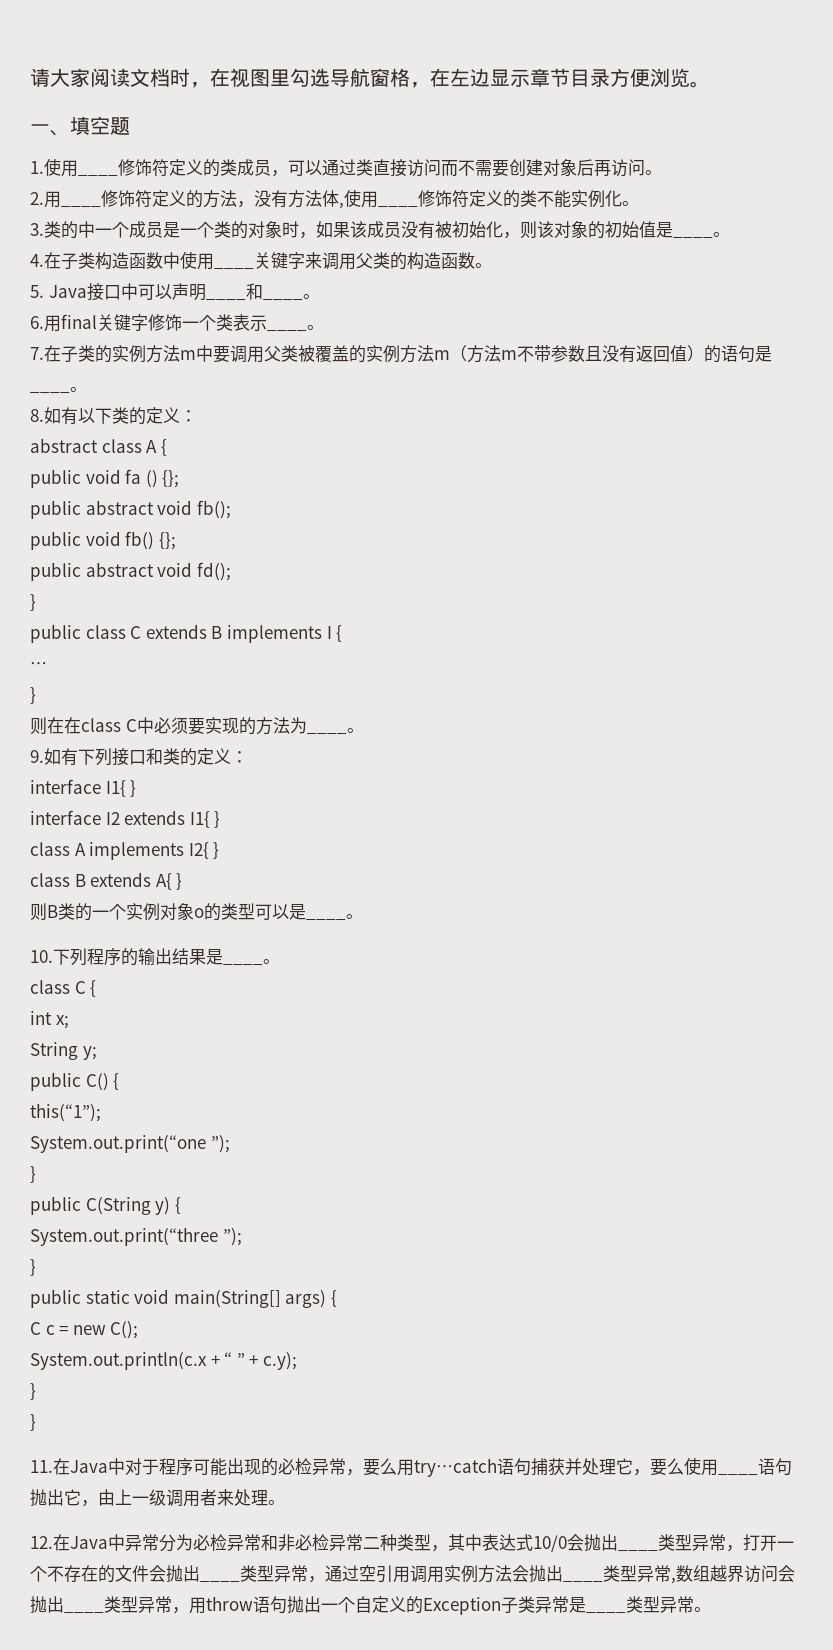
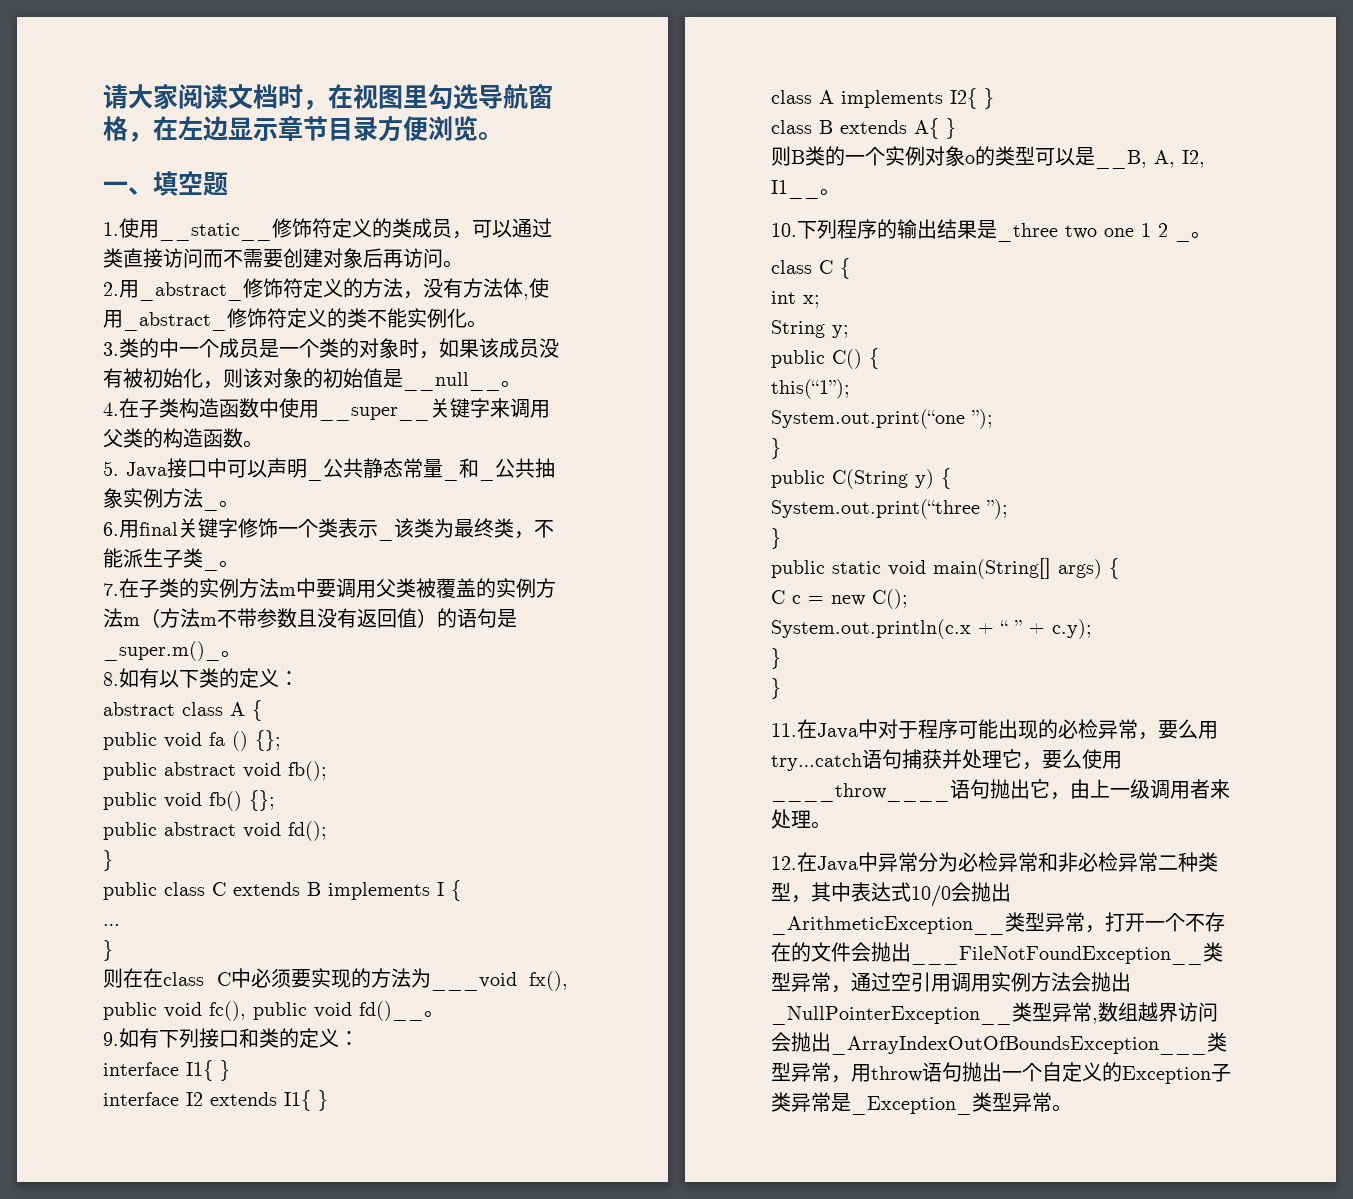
- 1.使用____修饰符定义的类成员，可以通过类直接访问而不需要创建对象后再访问。
+ 1.使用__static__修饰符定义的类成员，可以通过类直接访问而不需要创建对象后再访问。
- 2.用____修饰符定义的方法，没有方法体,使用____修饰符定义的类不能实例化。
+ 2.用_abstract_修饰符定义的方法，没有方法体,使用_abstract_修饰符定义的类不能实例化。
- 3.类的中一个成员是一个类的对象时，如果该成员没有被初始化，则该对象的初始值是____。
+ 3.类的中一个成员是一个类的对象时，如果该成员没有被初始化，则该对象的初始值是__null__。
- 4.在子类构造函数中使用____关键字来调用父类的构造函数。
+ 4.在子类构造函数中使用__super__关键字来调用父类的构造函数。
- 5. Java接口中可以声明____和____。
+ 5. Java接口中可以声明_公共静态常量_和_公共抽象实例方法_。
- 6.用final关键字修饰一个类表示____。
+ 6.用final关键字修饰一个类表示_该类为最终类，不能派生子类_。
- 7.在子类的实例方法m中要调用父类被覆盖的实例方法m（方法m不带参数且没有返回值）的语句是____。
+ 7.在子类的实例方法m中要调用父类被覆盖的实例方法m（方法m不带参数且没有返回值）的语句是_super.m()_。
- 则在在class C中必须要实现的方法为____。
+ 则在在class C中必须要实现的方法为___void fx(), public void fc(), public void fd()__。
- 则B类的一个实例对象o的类型可以是____。
+ 则B类的一个实例对象o的类型可以是__B, A, I2, I1__。
- 10.下列程序的输出结果是____。
+ 10.下列程序的输出结果是_three two one 1 2 _。
- 11.在Java中对于程序可能出现的必检异常，要么用try…catch语句捕获并处理它，要么使用____语句抛出它，由上一级调用者来处理。
+ 11.在Java中对于程序可能出现的必检异常，要么用try…catch语句捕获并处理它，要么使用____throw____语句抛出它，由上一级调用者来处理。
- 12.在Java中异常分为必检异常和非必检异常二种类型，其中表达式10/0会抛出____类型异常，打开一个不存在的文件会抛出____类型异常，通过空引用调用实例方法会抛出____类型异常,数组越界访问会抛出____类型异常，用throw语句抛出一个自定义的Exception子类异常是____类型异常。
+ 12.在Java中异常分为必检异常和非必检异常二种类型，其中表达式10/0会抛出_ArithmeticException__类型异常，打开一个不存在的文件会抛出___FileNotFoundException__类型异常，通过空引用调用实例方法会抛出_NullPointerException__类型异常,数组越界访问会抛出_ArrayIndexOutOfBoundsException___类型异常，用throw语句抛出一个自定义的Exception子类异常是_Exception_类型异常。

